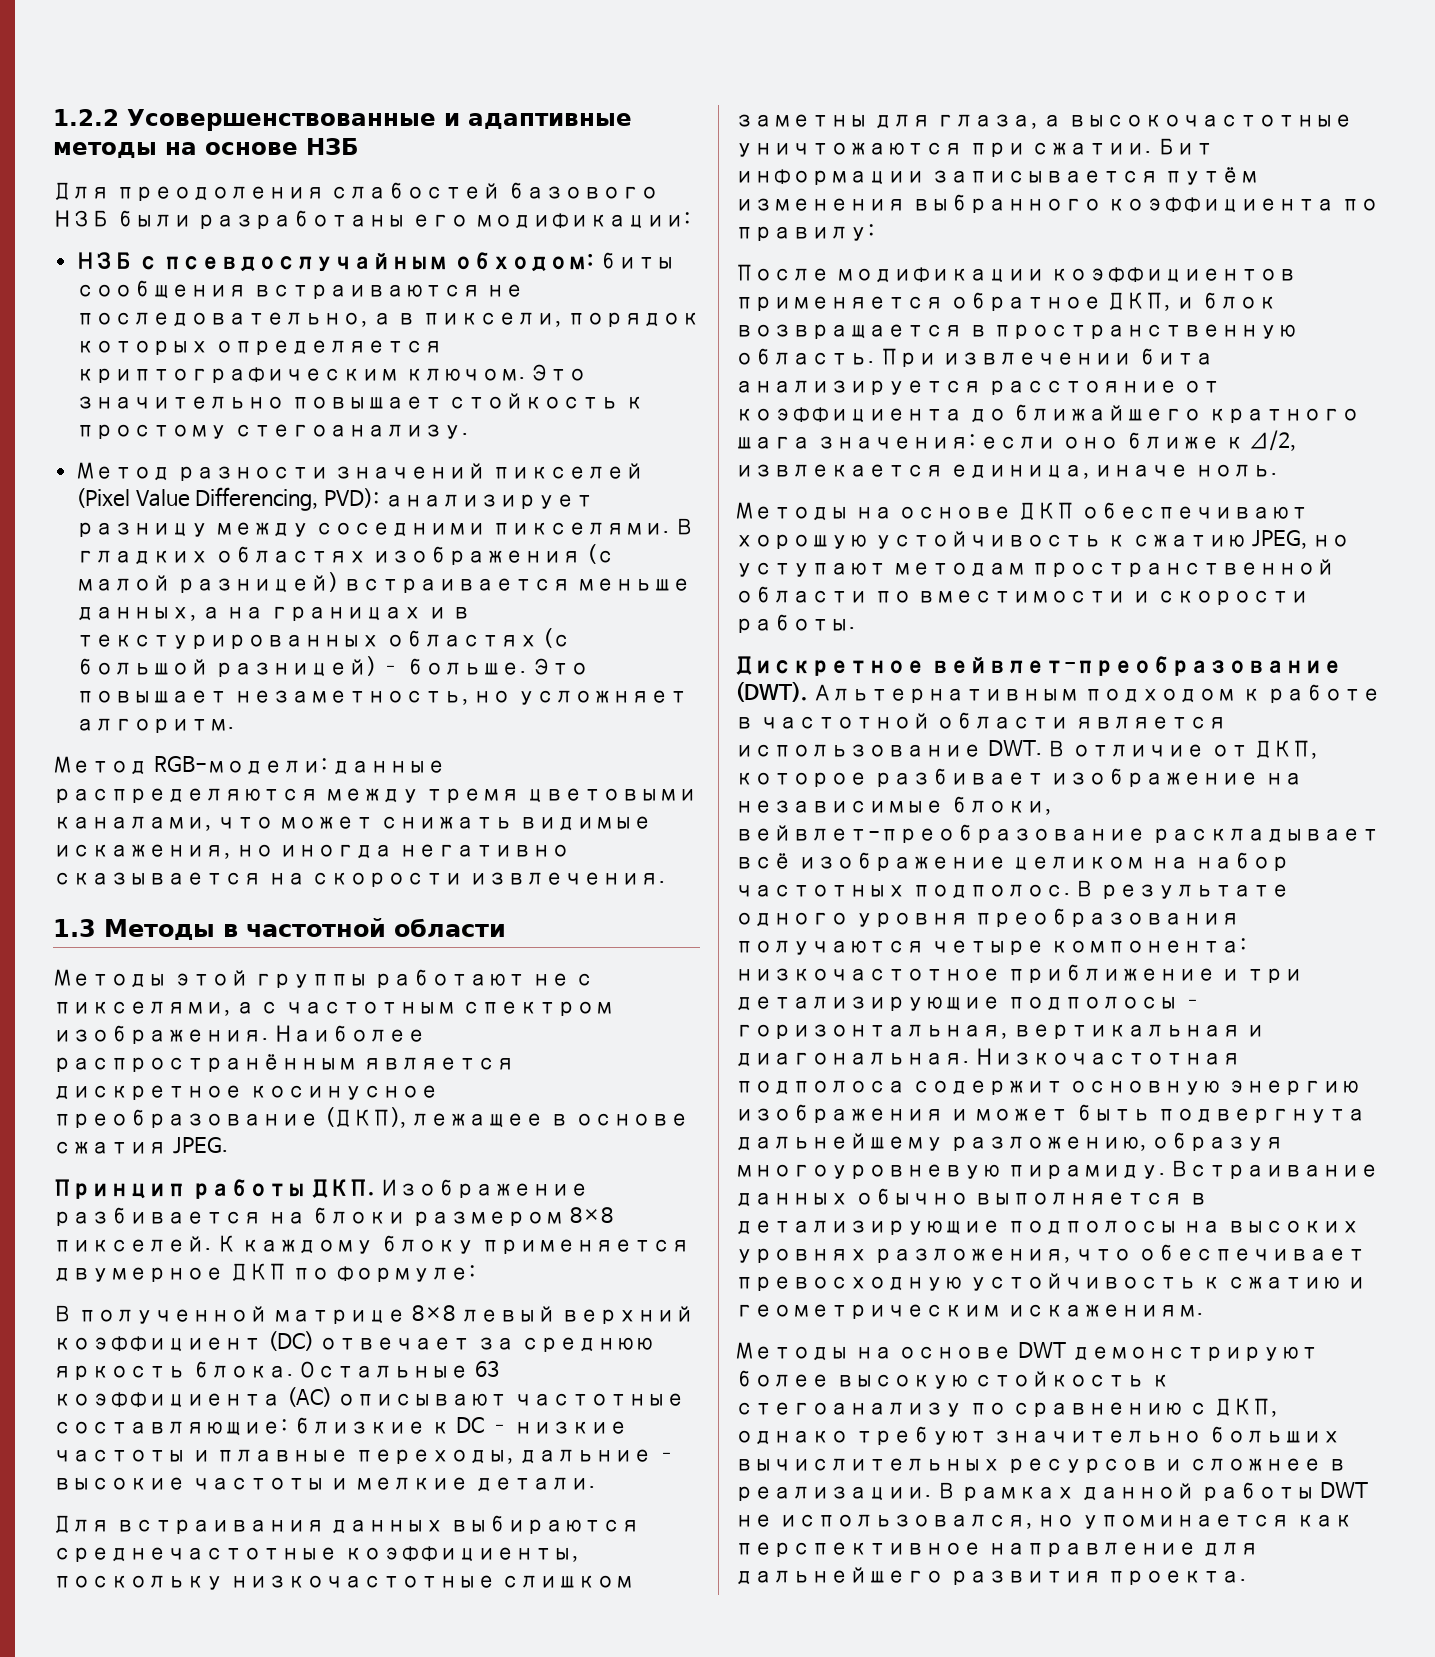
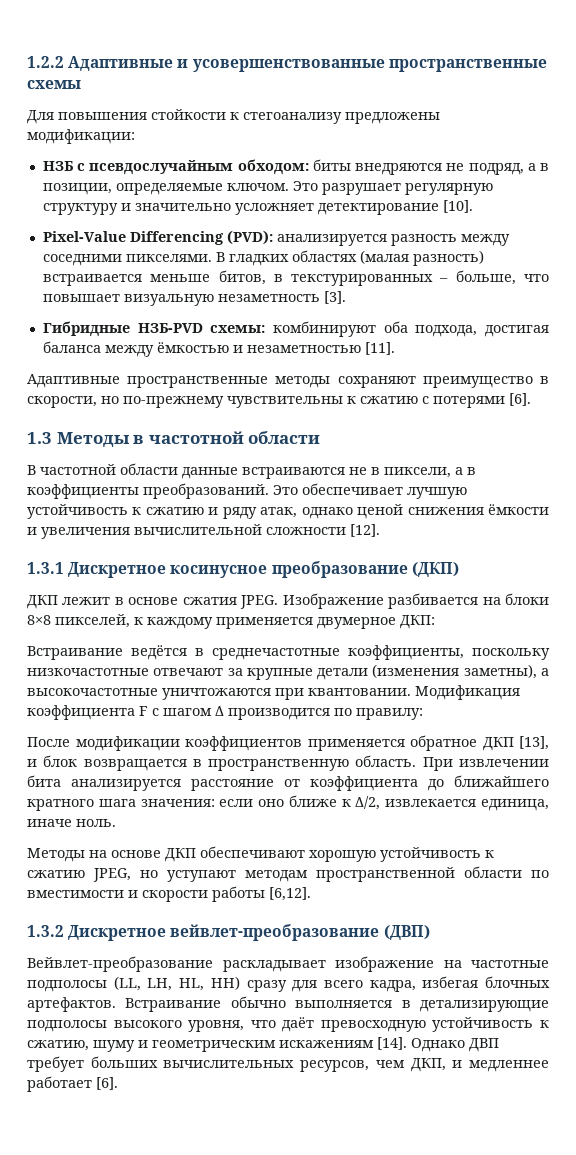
- 1.2.2 Усовершенствованные и адаптивные методы на основе НЗБ
- Для преодоления слабостей базового НЗБ были разработаны его модификации:
+ 1.2.2 Адаптивные и усовершенствованные пространственные схемы
+ Для повышения стойкости к стегоанализу предложены модификации:
- НЗБ с псевдослучайным обходом: биты сообщения встраиваются не последовательно, а в пиксели, порядок которых определяется криптографическим ключом. Это значительно повышает стойкость к простому стегоанализу.
- Метод разности значений пикселей (Pixel Value Differencing, PVD): анализирует разницу между соседними пикселями.
+ НЗБ с псевдослучайным обходом: биты внедряются не подряд, а в позиции, определяемые ключом. Это разрушает регулярную структуру и значительно усложняет детектирование [10].
+ Pixel‑Value Differencing (PVD): анализируется разность между соседними пикселями.
- В гладких областях изображения (с малой разницей) встраивается меньше данных, а на границах и в текстурированных областях (с большой разницей) – больше. Это повышает незаметность, но усложняет алгоритм.
- Метод RGB-модели: данные распределяются между тремя цветовыми каналами, что может снижать видимые искажения, но иногда негативно сказывается на скорости извлечения.
+ В гладких областях (малая разность) встраивается меньше битов, в текстурированных – больше, что повышает визуальную незаметность [3].
+ Гибридные НЗБ‑PVD схемы: комбинируют оба подхода, достигая баланса между ёмкостью и незаметностью [11].
+ Адаптивные пространственные методы сохраняют преимущество в скорости, но по‑прежнему чувствительны к сжатию с потерями [6].
- Методы этой группы работают не с пикселями, а с частотным спектром изображения. Наиболее распространённым является дискретное косинусное преобразование (ДКП), лежащее в основе сжатия JPEG.
- Принцип работы ДКП. Изображение разбивается на блоки размером 8×8 пикселей. К каждому блоку применяется двумерное ДКП по формуле:
- В полученной матрице 8×8 левый верхний коэффициент (DC) отвечает за среднюю яркость блока. Остальные 63 коэффициента (AC) описывают частотные составляющие: близкие к DC – низкие частоты и плавные переходы, дальние – высокие частоты и мелкие детали.
- Для встраивания данных выбираются среднечастотные коэффициенты, поскольку низкочастотные слишком заметны для глаза, а высокочастотные уничтожаются при сжатии. Бит информации записывается путём изменения выбранного коэффициента по правилу:
+ В частотной области данные встраиваются не в пиксели, а в коэффициенты преобразований. Это обеспечивает лучшую устойчивость к сжатию и ряду атак, однако ценой снижения ёмкости и увеличения вычислительной сложности [12].
+ 1.3.1 Дискретное косинусное преобразование (ДКП)
+ ДКП лежит в основе сжатия JPEG. Изображение разбивается на блоки 8×8 пикселей, к каждому применяется двумерное ДКП:
+ Встраивание ведётся в среднечастотные коэффициенты, поскольку низкочастотные отвечают за крупные детали (изменения заметны), а высокочастотные уничтожаются при квантовании. Модификация коэффициента F с шагом Δ производится по правилу:
- После модификации коэффициентов применяется обратное ДКП, и блок возвращается в пространственную область.
+ После модификации коэффициентов применяется обратное ДКП [13], и блок возвращается в пространственную область.
- Методы на основе ДКП обеспечивают хорошую устойчивость к сжатию JPEG, но уступают методам пространственной области по вместимости и скорости работы.
- Дискретное вейвлет-преобразование (DWT). Альтернативным подходом к работе в частотной области является использование DWT. В отличие от ДКП, которое разбивает изображение на независимые блоки, вейвлет-преобразование раскладывает всё изображение целиком на набор частотных подполос. В результате одного уровня преобразования получаются четыре компонента: низкочастотное приближение и три детализирующие подполосы – горизонтальная, вертикальная и диагональная. Низкочастотная подполоса содержит основную энергию изображения и может быть подвергнута дальнейшему разложению, образуя многоуровневую пирамиду. Встраивание данных обычно выполняется в детализирующие подполосы на высоких уровнях разложения, что обеспечивает превосходную устойчивость к сжатию и геометрическим искажениям.
- Методы на основе DWT демонстрируют более высокую стойкость к стегоанализу по сравнению с ДКП, однако требуют значительно больших вычислительных ресурсов и сложнее в реализации. В рамках данной работы DWT не использовался, но упоминается как перспективное направление для дальнейшего развития проекта.
+ Методы на основе ДКП обеспечивают хорошую устойчивость к сжатию JPEG, но уступают методам пространственной области по вместимости и скорости работы [6,12].
+ 1.3.2 Дискретное вейвлет-преобразование (ДВП)
+ Вейвлет-преобразование раскладывает изображение на частотные подполосы (LL, LH, HL, HH) сразу для всего кадра, избегая блочных артефактов. Встраивание обычно выполняется в детализирующие подполосы высокого уровня, что даёт превосходную устойчивость к сжатию, шуму и геометрическим искажениям [14]. Однако ДВП требует больших вычислительных ресурсов, чем ДКП, и медленнее работает [6].

